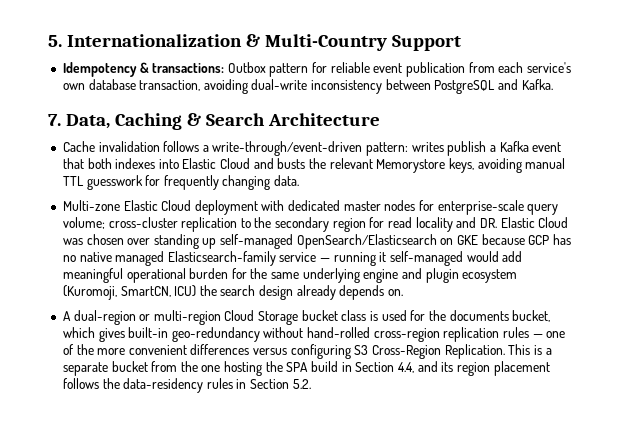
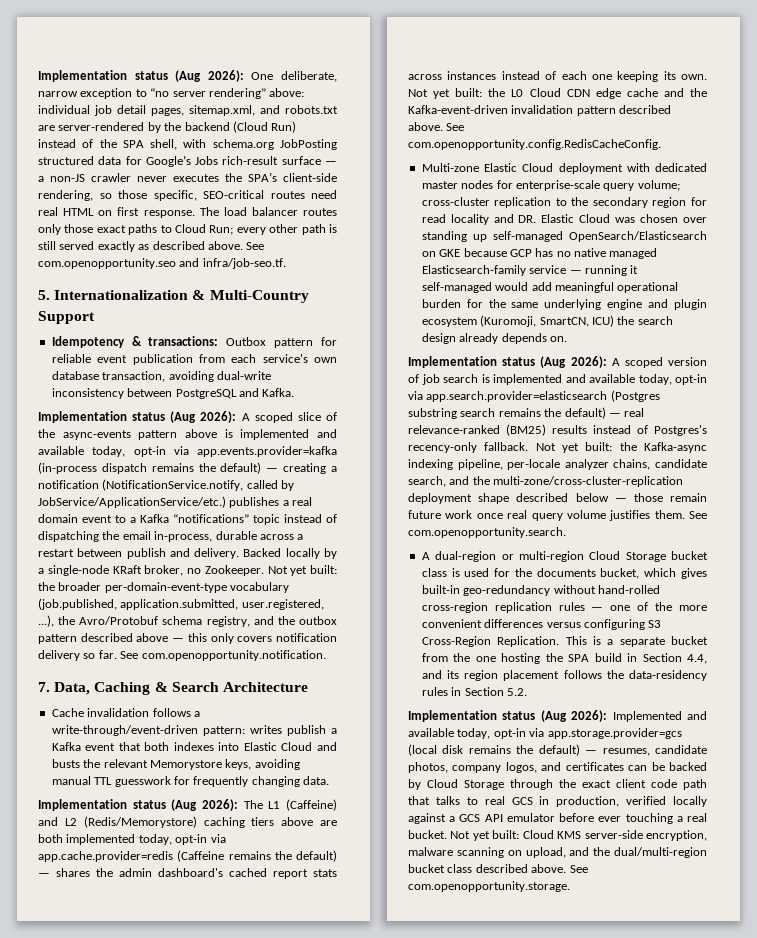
+ Implementation status (Aug 2026): One deliberate, narrow exception to “no server rendering” above: individual job detail pages, sitemap.xml, and robots.txt are server-rendered by the backend (Cloud Run) instead of the SPA shell, with schema.org JobPosting structured data for Google’s Jobs rich-result surface — a non-JS crawler never executes the SPA’s client-side rendering, so those specific, SEO-critical routes need real HTML on first response. The load balancer routes only those exact paths to Cloud Run; every other path is still served exactly as described above. See com.openopportunity.seo and infra/job-seo.tf.
+ Implementation status (Aug 2026): A scoped slice of the async-events pattern above is implemented and available today, opt-in via app.events.provider=kafka (in-process dispatch remains the default) — creating a notification (NotificationService.notify, called by JobService/ApplicationService/etc.) publishes a real domain event to a Kafka “notifications” topic instead of dispatching the email in-process, durable across a restart between publish and delivery. Backed locally by a single-node KRaft broker, no Zookeeper. Not yet built: the broader per-domain-event-type vocabulary (job.published, application.submitted, user.registered, ...), the Avro/Protobuf schema registry, and the outbox pattern described above — this only covers notification delivery so far. See com.openopportunity.notification.
+ Implementation status (Aug 2026): The L1 (Caffeine) and L2 (Redis/Memorystore) caching tiers above are both implemented today, opt-in via app.cache.provider=redis (Caffeine remains the default) — shares the admin dashboard's cached report stats across instances instead of each one keeping its own. Not yet built: the L0 Cloud CDN edge cache and the Kafka-event-driven invalidation pattern described above. See com.openopportunity.config.RedisCacheConfig.
+ Implementation status (Aug 2026): A scoped version of job search is implemented and available today, opt-in via app.search.provider=elasticsearch (Postgres substring search remains the default) — real relevance-ranked (BM25) results instead of Postgres's recency-only fallback. Not yet built: the Kafka-async indexing pipeline, per-locale analyzer chains, candidate search, and the multi-zone/cross-cluster-replication deployment shape described below — those remain future work once real query volume justifies them. See com.openopportunity.search.
+ Implementation status (Aug 2026): Implemented and available today, opt-in via app.storage.provider=gcs (local disk remains the default) — resumes, candidate photos, company logos, and certificates can be backed by Cloud Storage through the exact client code path that talks to real GCS in production, verified locally against a GCS API emulator before ever touching a real bucket. Not yet built: Cloud KMS server-side encryption, malware scanning on upload, and the dual/multi-region bucket class described above. See com.openopportunity.storage.

